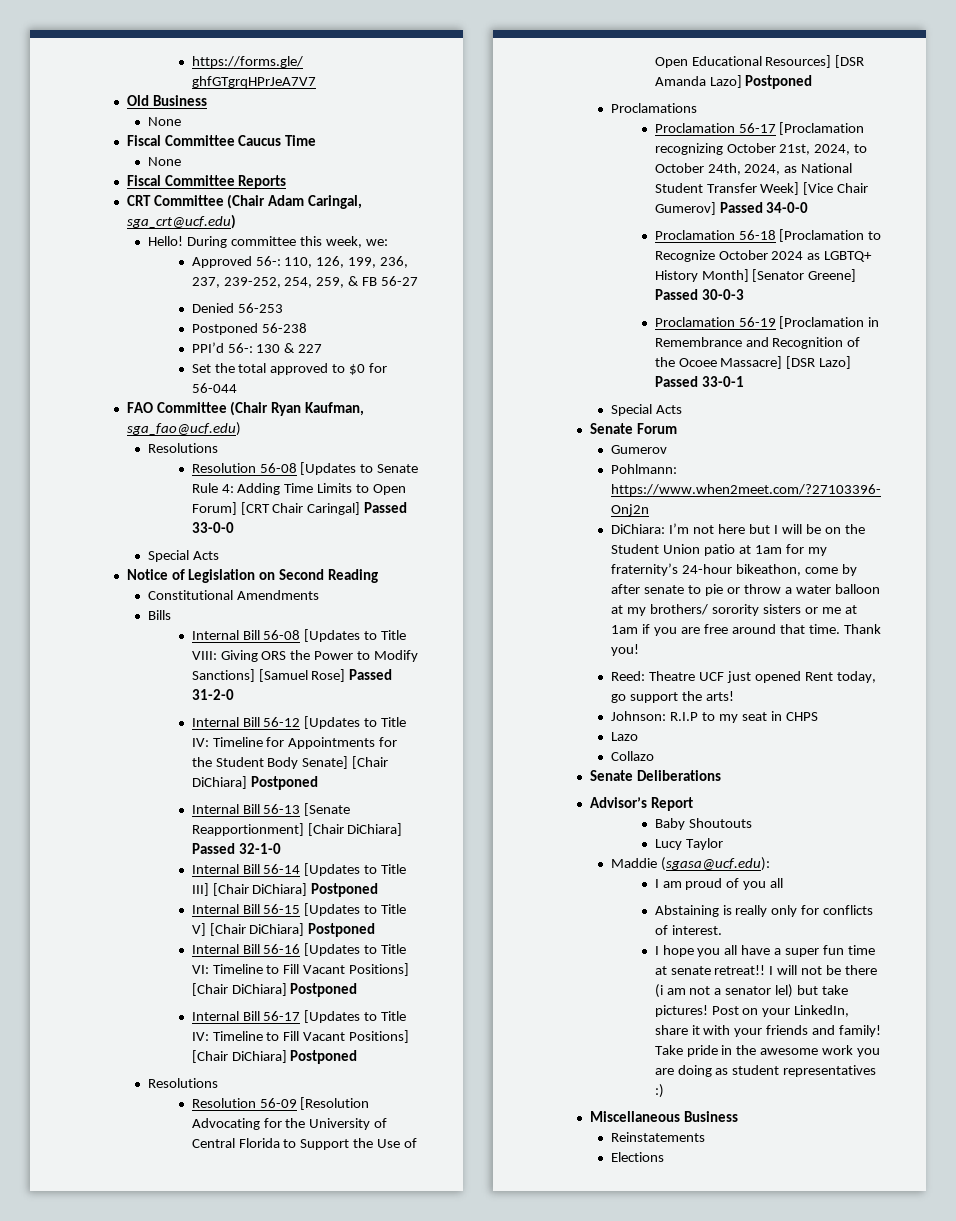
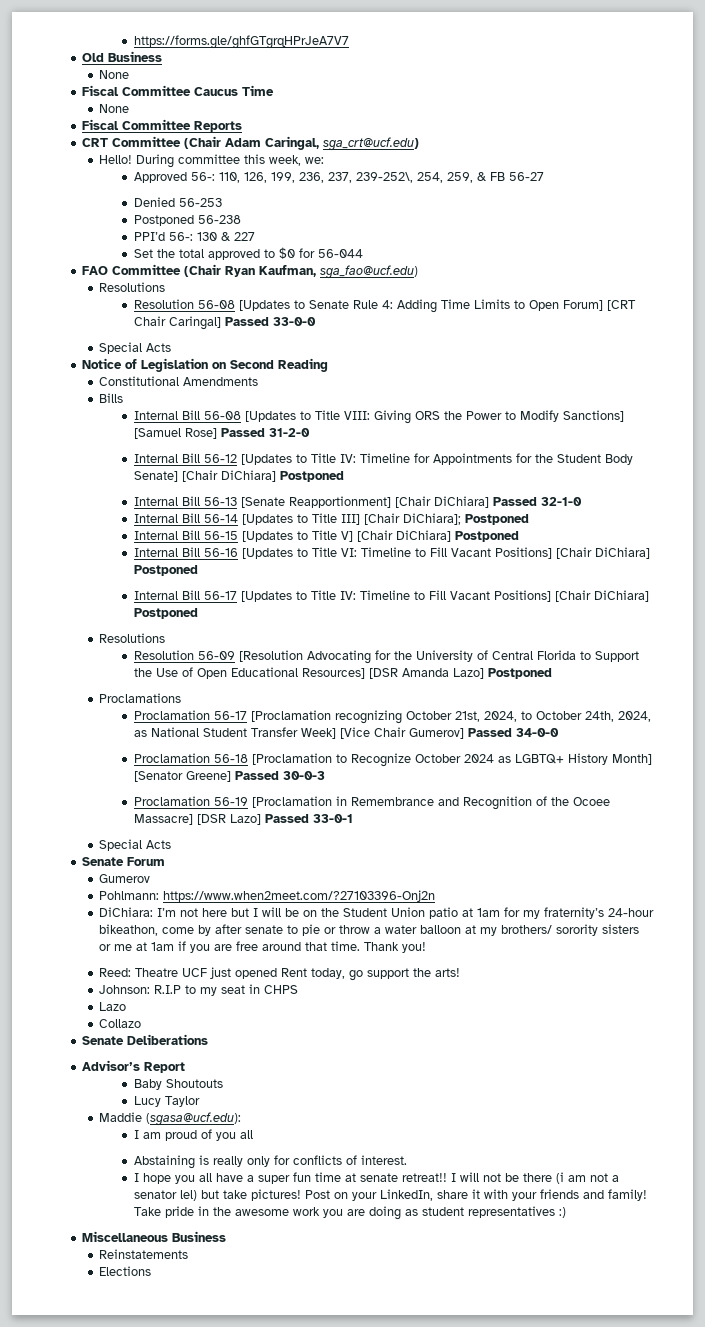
- Approved 56-: 110, 126, 199, 236, 237, 239-252, 254, 259, & FB 56-27
+ Approved 56-: 110, 126, 199, 236, 237, 239-252\, 254, 259, & FB 56-27
- Internal Bill 56-14 [Updates to Title III] [Chair DiChiara] Postponed
+ Internal Bill 56-14 [Updates to Title III] [Chair DiChiara]; Postponed

